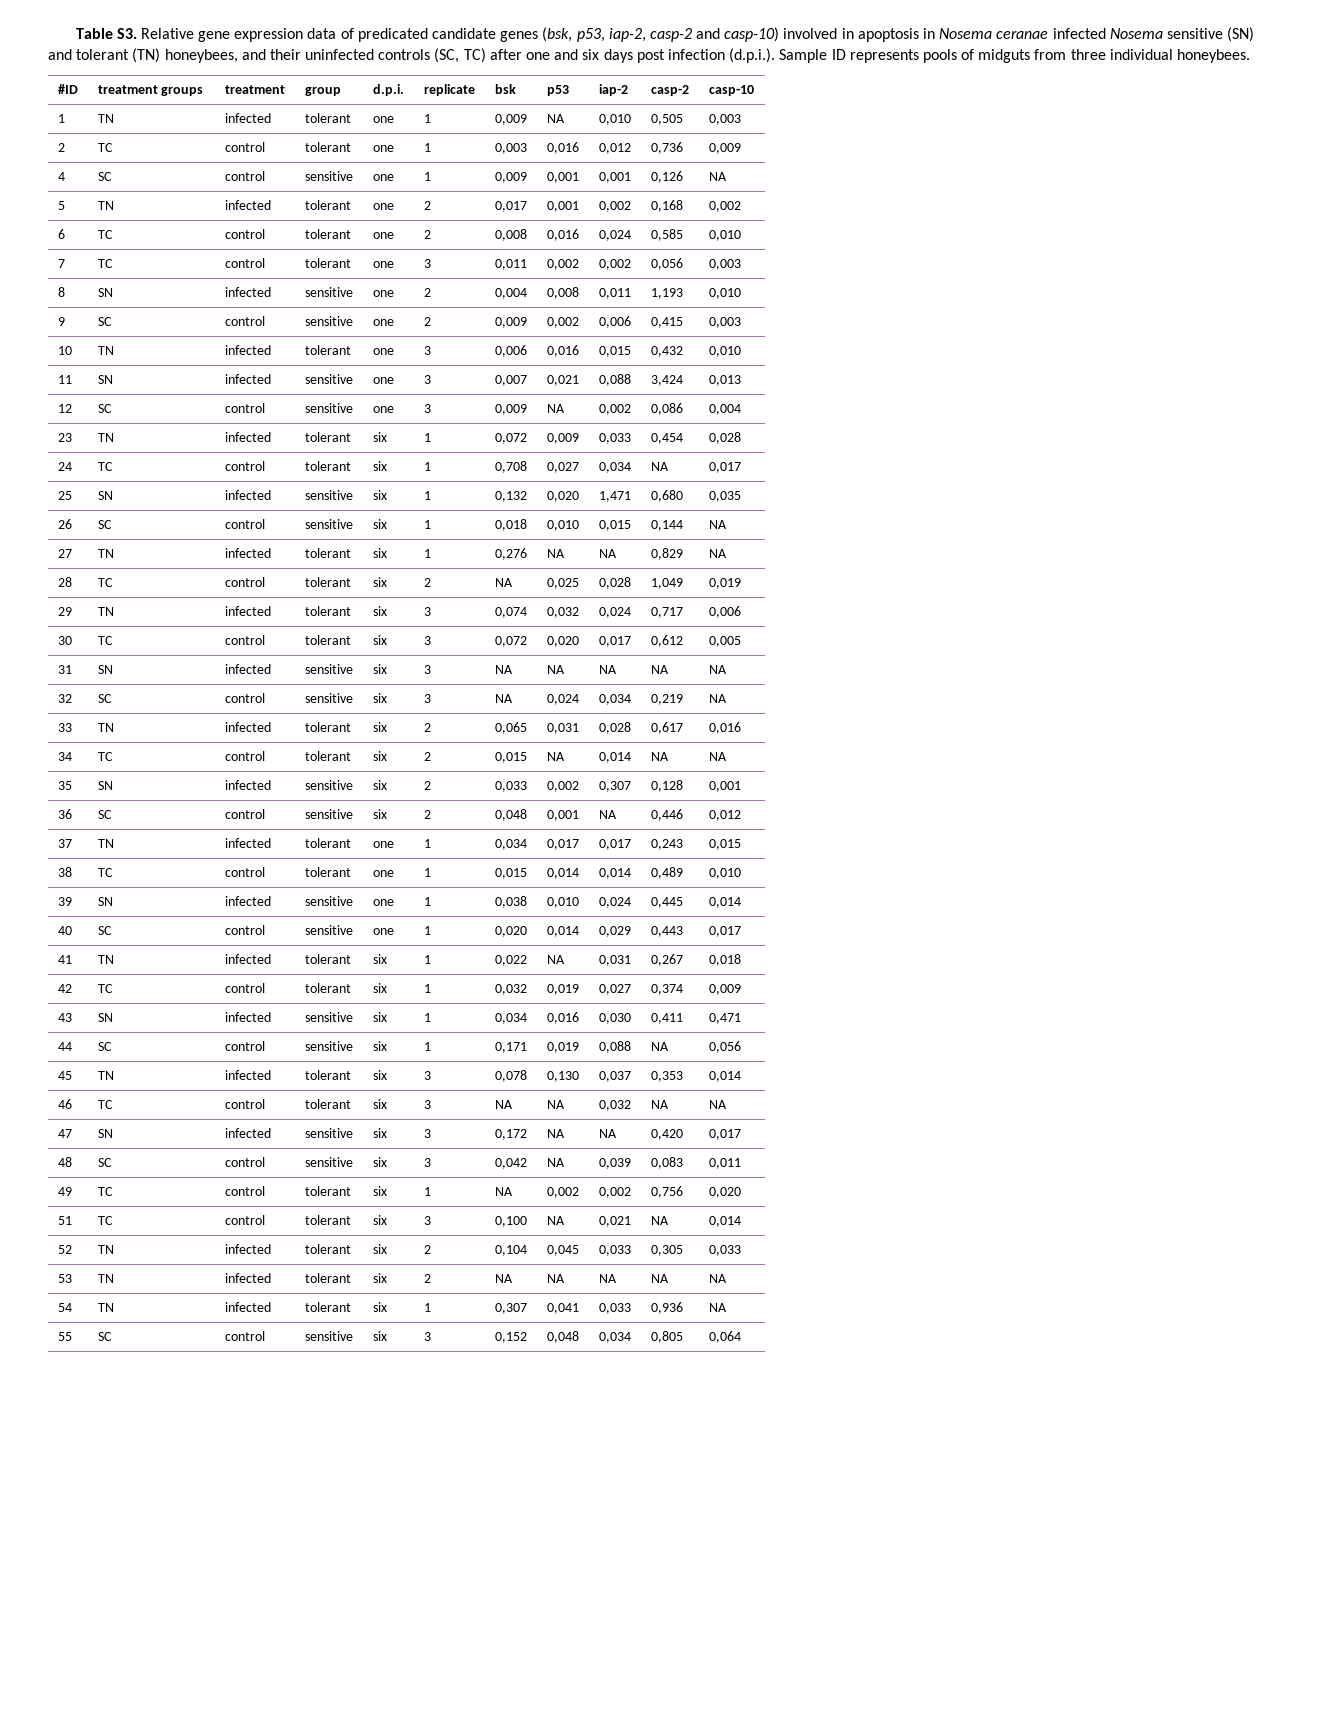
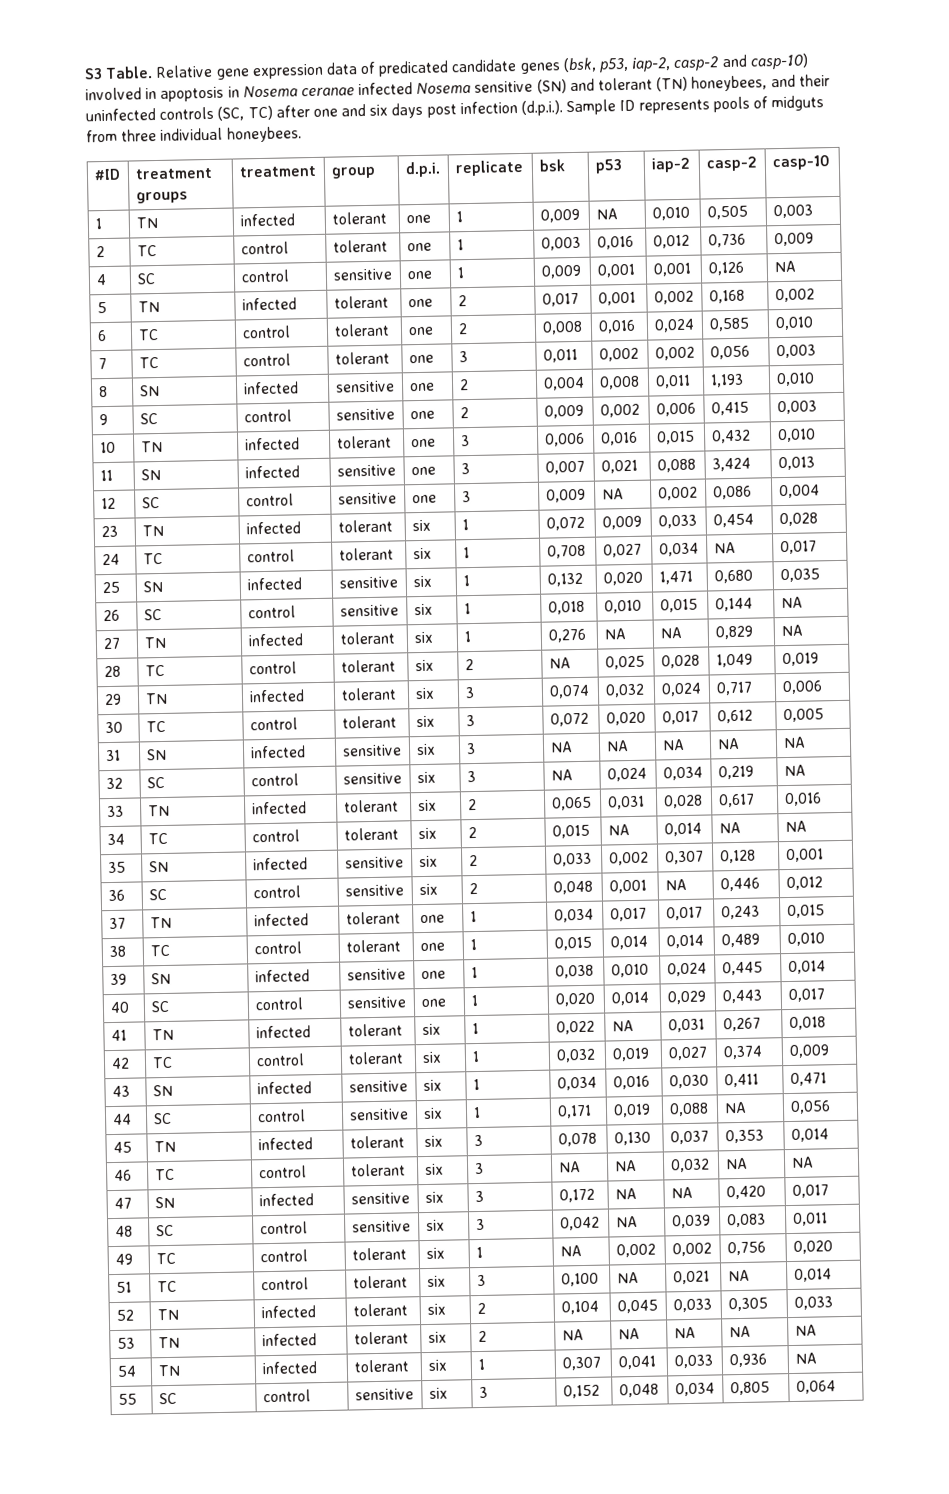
- Table S3. Relative gene expression data of predicated candidate genes (bsk, p53, iap-2, casp-2 and casp-10) involved in apoptosis in Nosema ceranae infected Nosema sensitive (SN) and tolerant (TN) honeybees, and their uninfected controls (SC, TC) after one and six days post infection (d.p.i.). Sample ID represents pools of midguts from three individual honeybees.
+ S3 Table. Relative gene expression data of predicated candidate genes (bsk, p53, iap-2, casp-2 and casp-10) involved in apoptosis in Nosema ceranae infected Nosema sensitive (SN) and tolerant (TN) honeybees, and their uninfected controls (SC, TC) after one and six days post infection (d.p.i.). Sample ID represents pools of midguts from three individual honeybees.

